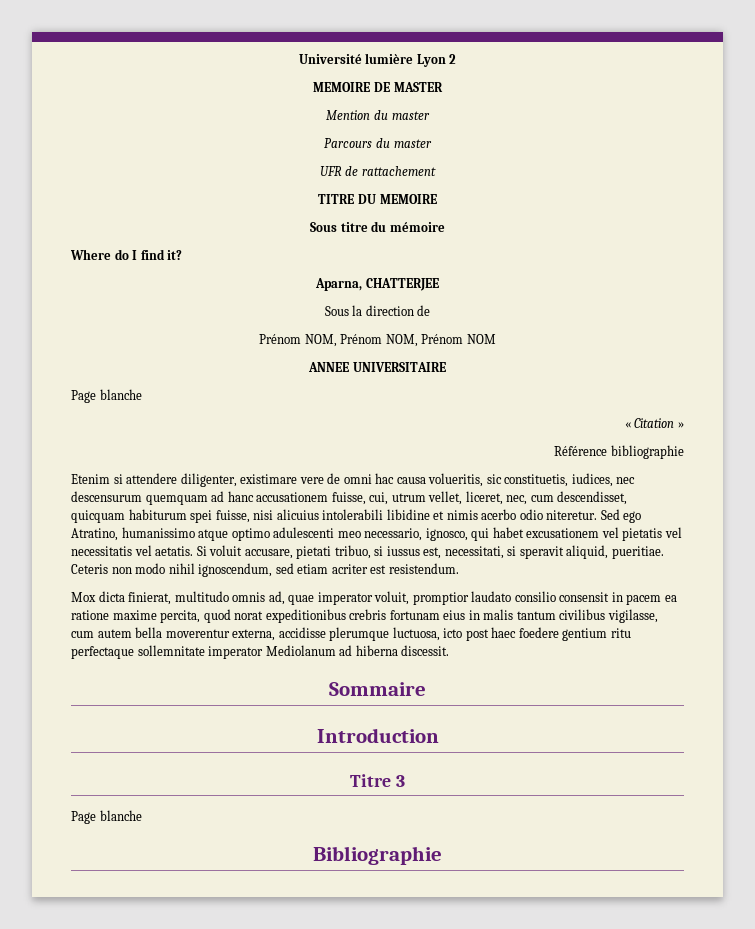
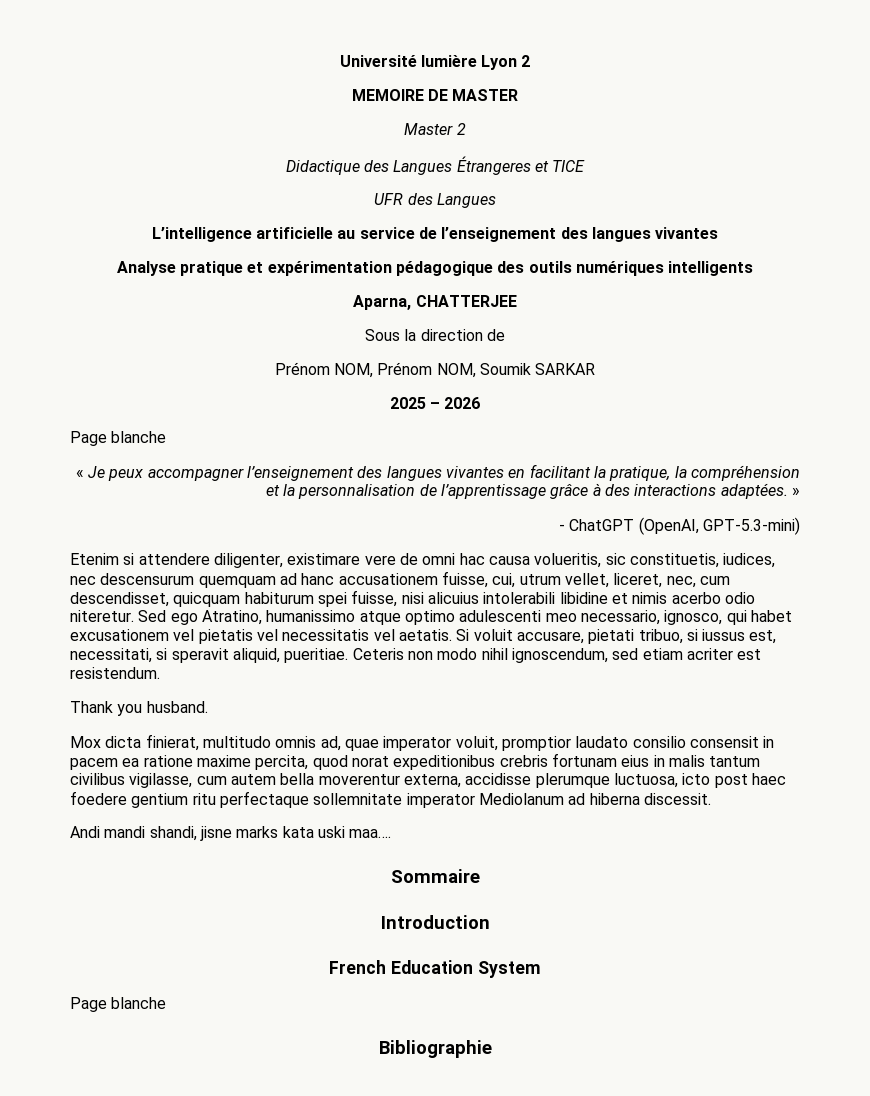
- Mention du master
- Parcours du master
- UFR de rattachement
- TITRE DU MEMOIRE
- Sous titre du mémoire
- Where do I find it?
+ Master 2
+ Didactique des Langues Étrangeres et TICE
+ UFR des Langues
+ L’intelligence artificielle au service de l’enseignement des langues vivantes
+ Analyse pratique et expérimentation pédagogique des outils numériques intelligents
- Prénom NOM, Prénom NOM, Prénom NOM
- ANNEE UNIVERSITAIRE
+ Prénom NOM, Prénom NOM, Soumik SARKAR
+ 2025 – 2026
  Page blanche
- « Citation »
- Référence bibliographie
+ « Je peux accompagner l’enseignement des langues vivantes en facilitant la pratique, la compréhension et la personnalisation de l’apprentissage grâce à des interactions adaptées. »
+ - ChatGPT (OpenAI, GPT-5.3-mini)
+ Thank you husband.
+ Andi mandi shandi, jisne marks kata uski maa….
- Titre 3
+ French Education System

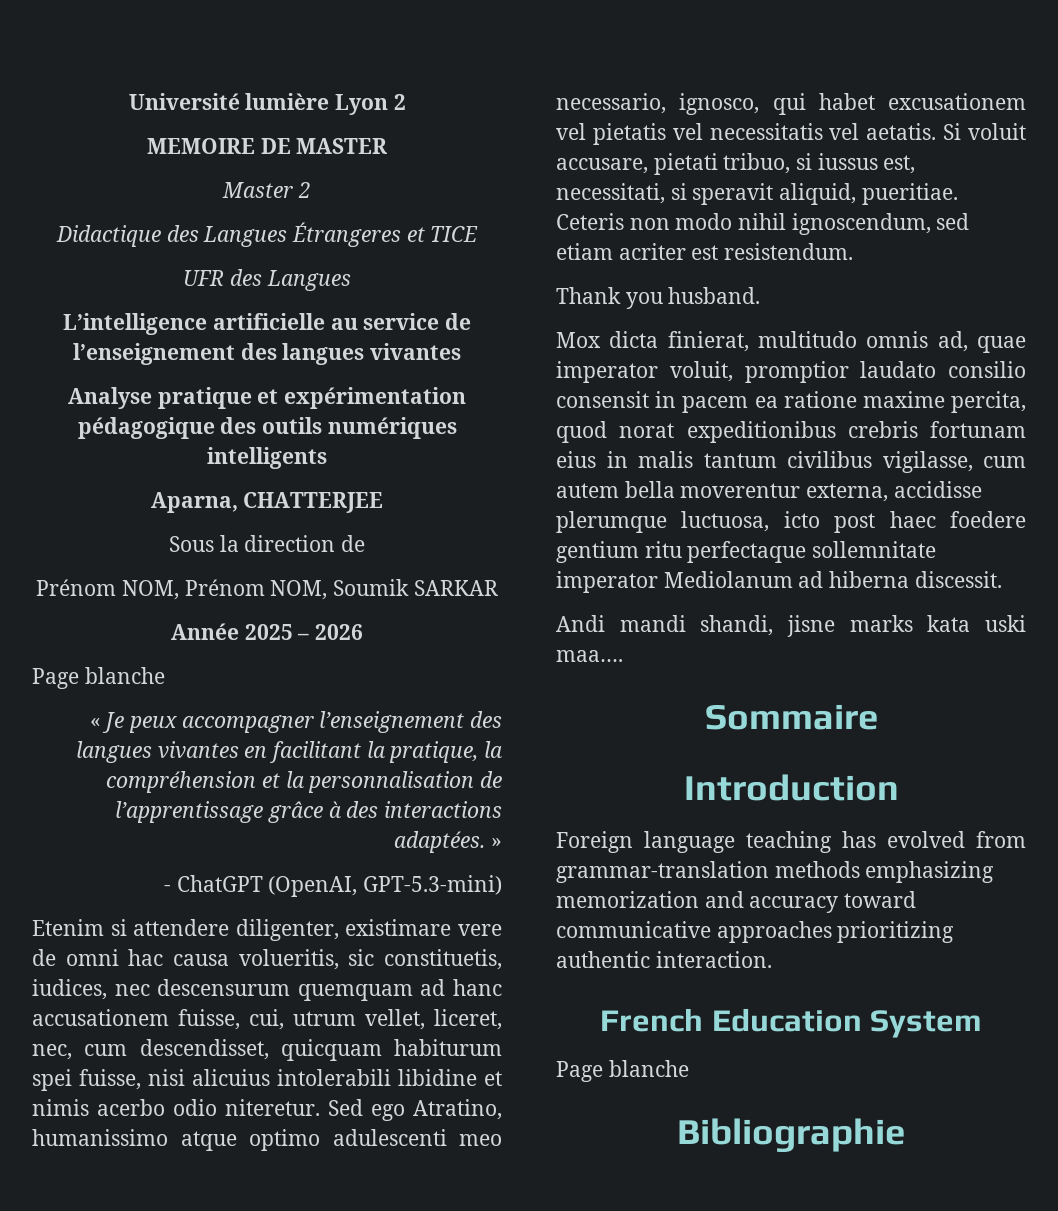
- 2025 – 2026
+ Année 2025 – 2026
+ Foreign language teaching has evolved from grammar-translation methods emphasizing memorization and accuracy toward communicative approaches prioritizing authentic interaction.

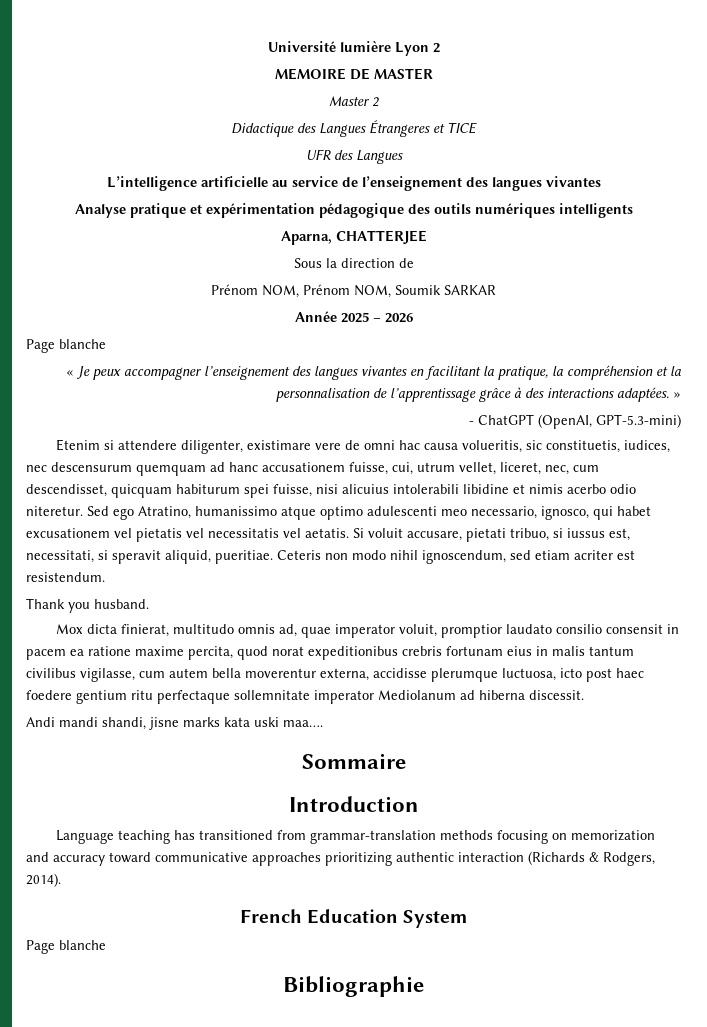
- Foreign language teaching has evolved from grammar-translation methods emphasizing memorization and accuracy toward communicative approaches prioritizing authentic interaction.
+ Language teaching has transitioned from grammar-translation methods focusing on memorization and accuracy toward communicative approaches prioritizing authentic interaction (Richards & Rodgers, 2014).

